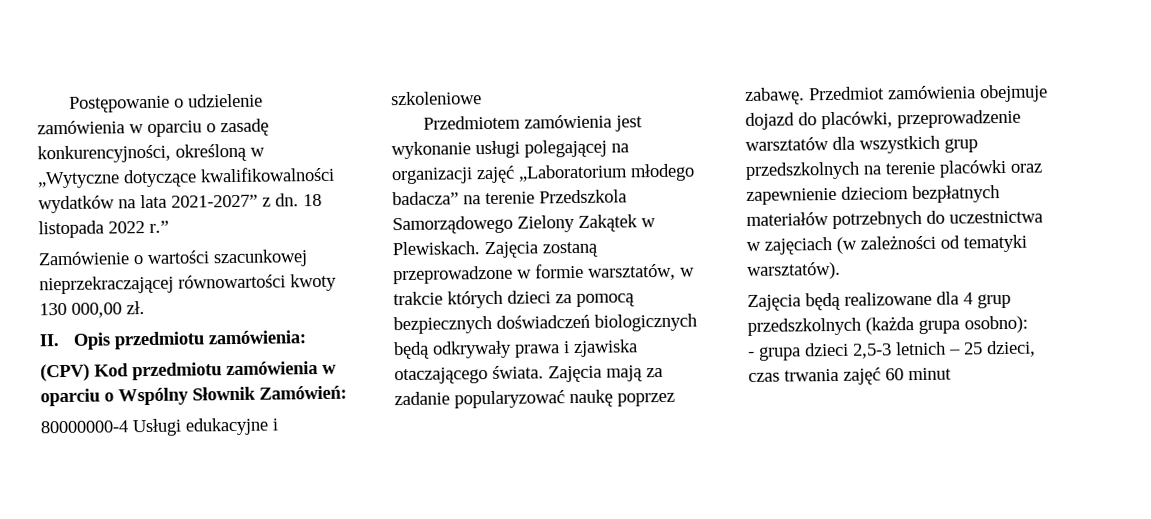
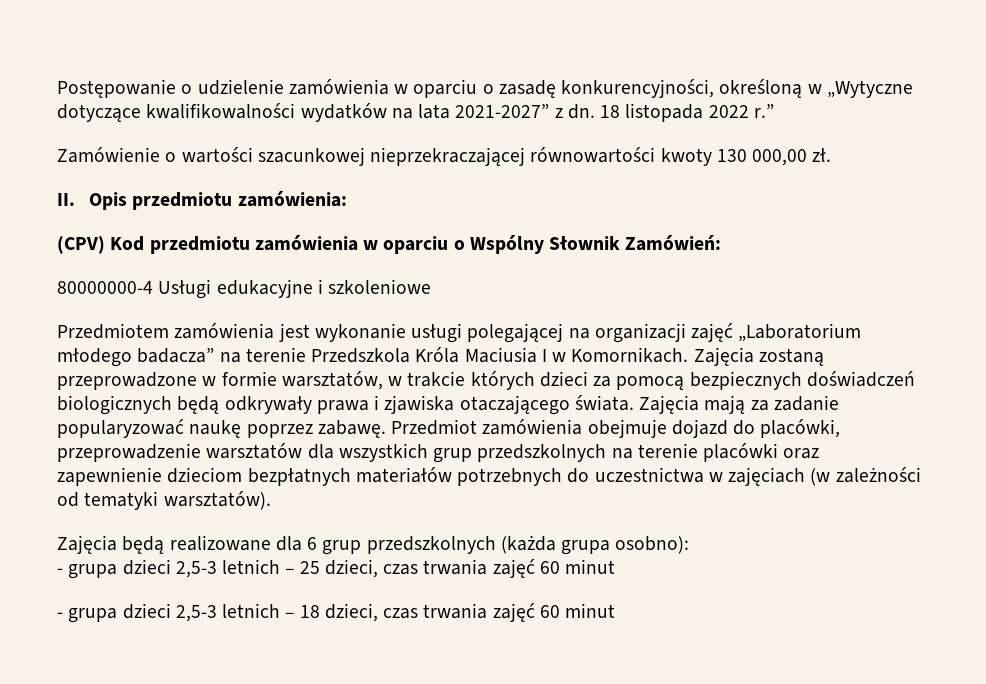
- Przedmiotem zamówienia jest wykonanie usługi polegającej na organizacji zajęć „Laboratorium młodego badacza” na terenie Przedszkola Samorządowego Zielony Zakątek w Plewiskach.
+ Przedmiotem zamówienia jest wykonanie usługi polegającej na organizacji zajęć „Laboratorium młodego badacza” na terenie Przedszkola Króla Maciusia I w Komornikach.
- Zajęcia będą realizowane dla 4 grup przedszkolnych (każda grupa osobno):
+ Zajęcia będą realizowane dla 6 grup przedszkolnych (każda grupa osobno):
+ - grupa dzieci 2,5-3 letnich – 18 dzieci, czas trwania zajęć 60 minut

